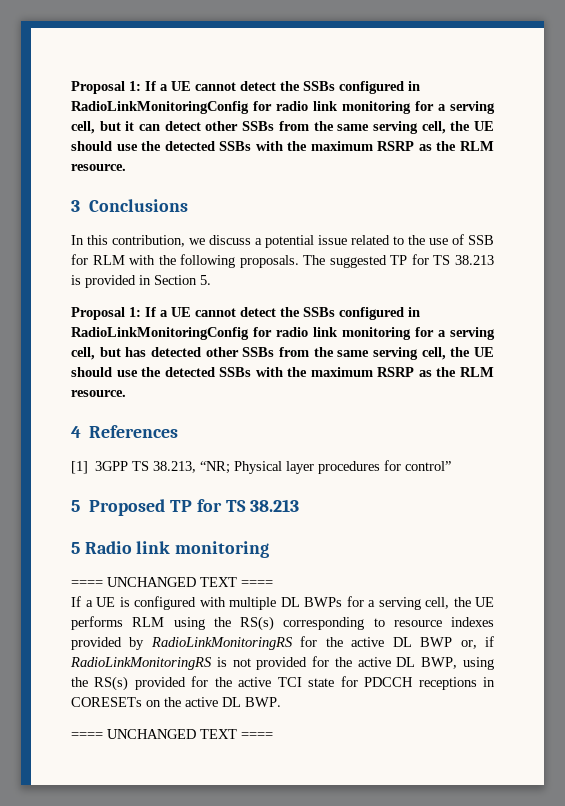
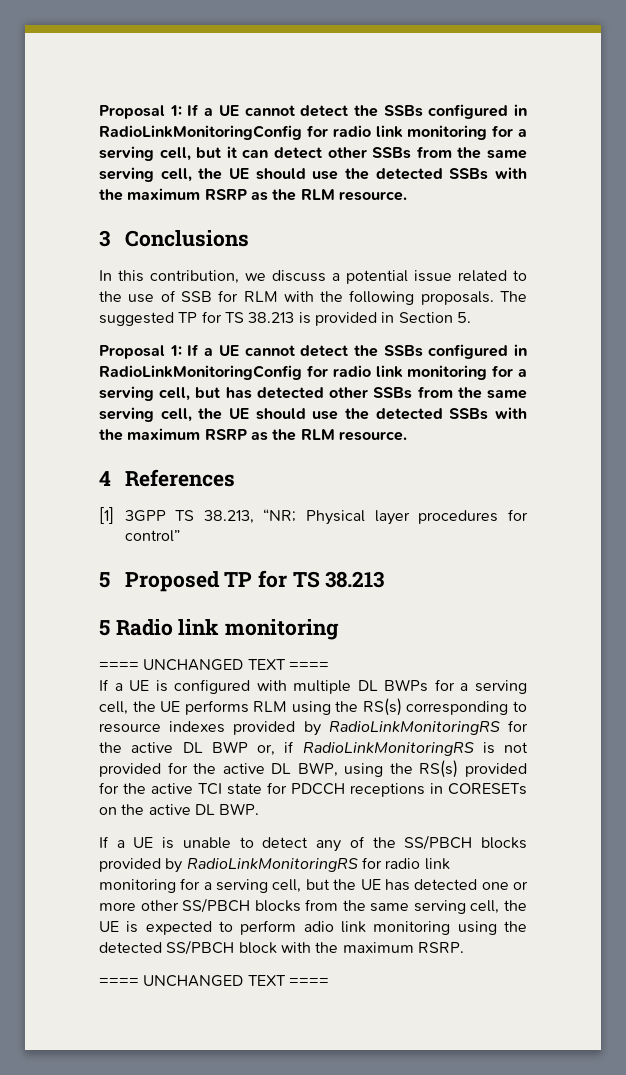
+ If a UE is unable to detect any of the SS/PBCH blocks provided by RadioLinkMonitoringRS for radio link monitoring for a serving cell, but the UE has detected one or more other SS/PBCH blocks from the same serving cell, the UE is expected to perform adio link monitoring using the detected SS/PBCH block with the maximum RSRP.

